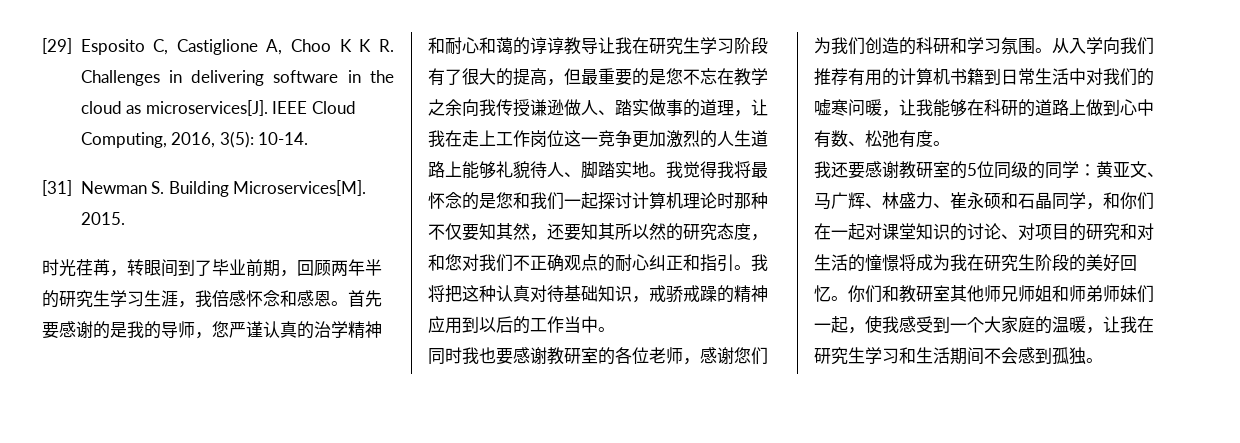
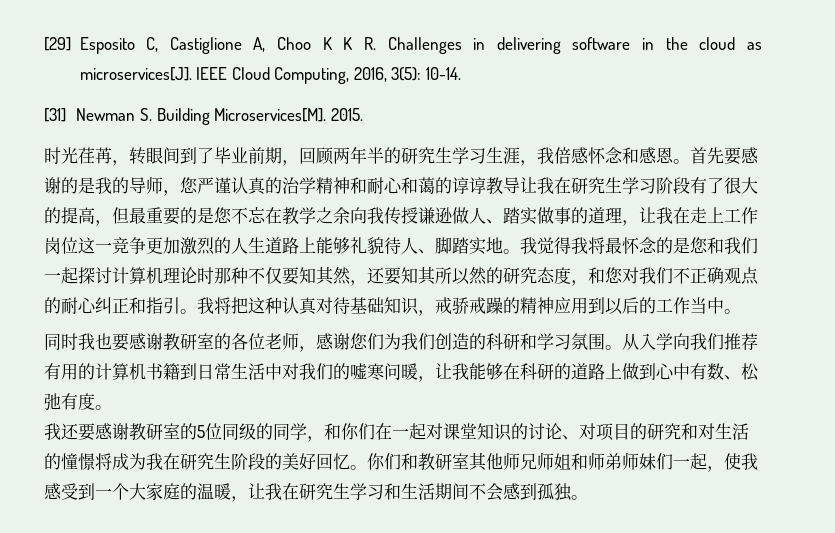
- 我还要感谢教研室的5位同级的同学：黄亚文、马广辉、林盛力、崔永硕和石晶同学，和你们在一起对课堂知识的讨论、对项目的研究和对生活的憧憬将成为我在研究生阶段的美好回忆。
+ 我还要感谢教研室的5位同级的同学，和你们在一起对课堂知识的讨论、对项目的研究和对生活的憧憬将成为我在研究生阶段的美好回忆。

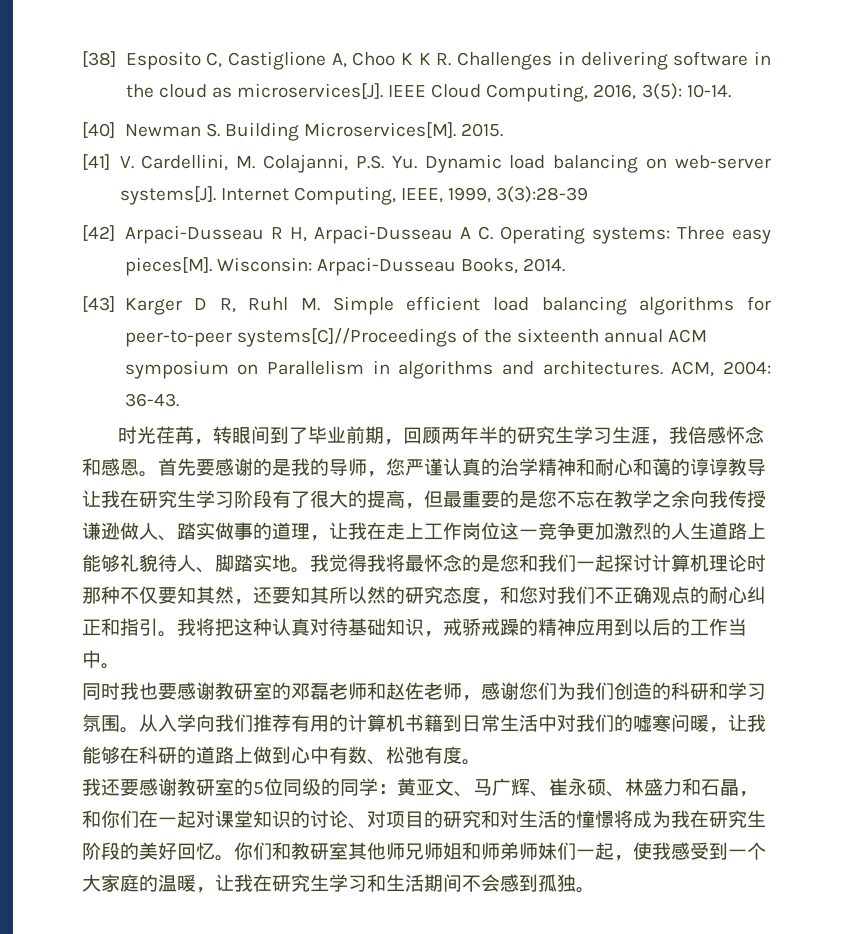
- [29] Esposito C, Castiglione A, Choo K K R. Challenges in delivering software in the cloud as microservices[J].
+ [38] Esposito C, Castiglione A, Choo K K R. Challenges in delivering software in the cloud as microservices[J].
- [31] Newman S. Building Microservices[M].
+ [40] Newman S. Building Microservices[M].
+ [41] V. Cardellini, M. Colajanni, P.S. Yu. Dynamic load balancing on web-server systems[J]. Internet Computing, IEEE, 1999, 3(3):28-39
+ [42] Arpaci-Dusseau R H, Arpaci-Dusseau A C. Operating systems: Three easy pieces[M]. Wisconsin: Arpaci-Dusseau Books, 2014.
+ [43] Karger D R, Ruhl M. Simple efficient load balancing algorithms for peer-to-peer systems[C]//Proceedings of the sixteenth annual ACM symposium on Parallelism in algorithms and architectures. ACM, 2004: 36-43.
- 同时我也要感谢教研室的各位老师，感谢您们为我们创造的科研和学习氛围。
+ 同时我也要感谢教研室的邓磊老师和赵佐老师，感谢您们为我们创造的科研和学习氛围。
- 我还要感谢教研室的5位同级的同学，和你们在一起对课堂知识的讨论、对项目的研究和对生活的憧憬将成为我在研究生阶段的美好回忆。
+ 我还要感谢教研室的5位同级的同学：黄亚文、马广辉、崔永硕、林盛力和石晶，和你们在一起对课堂知识的讨论、对项目的研究和对生活的憧憬将成为我在研究生阶段的美好回忆。

